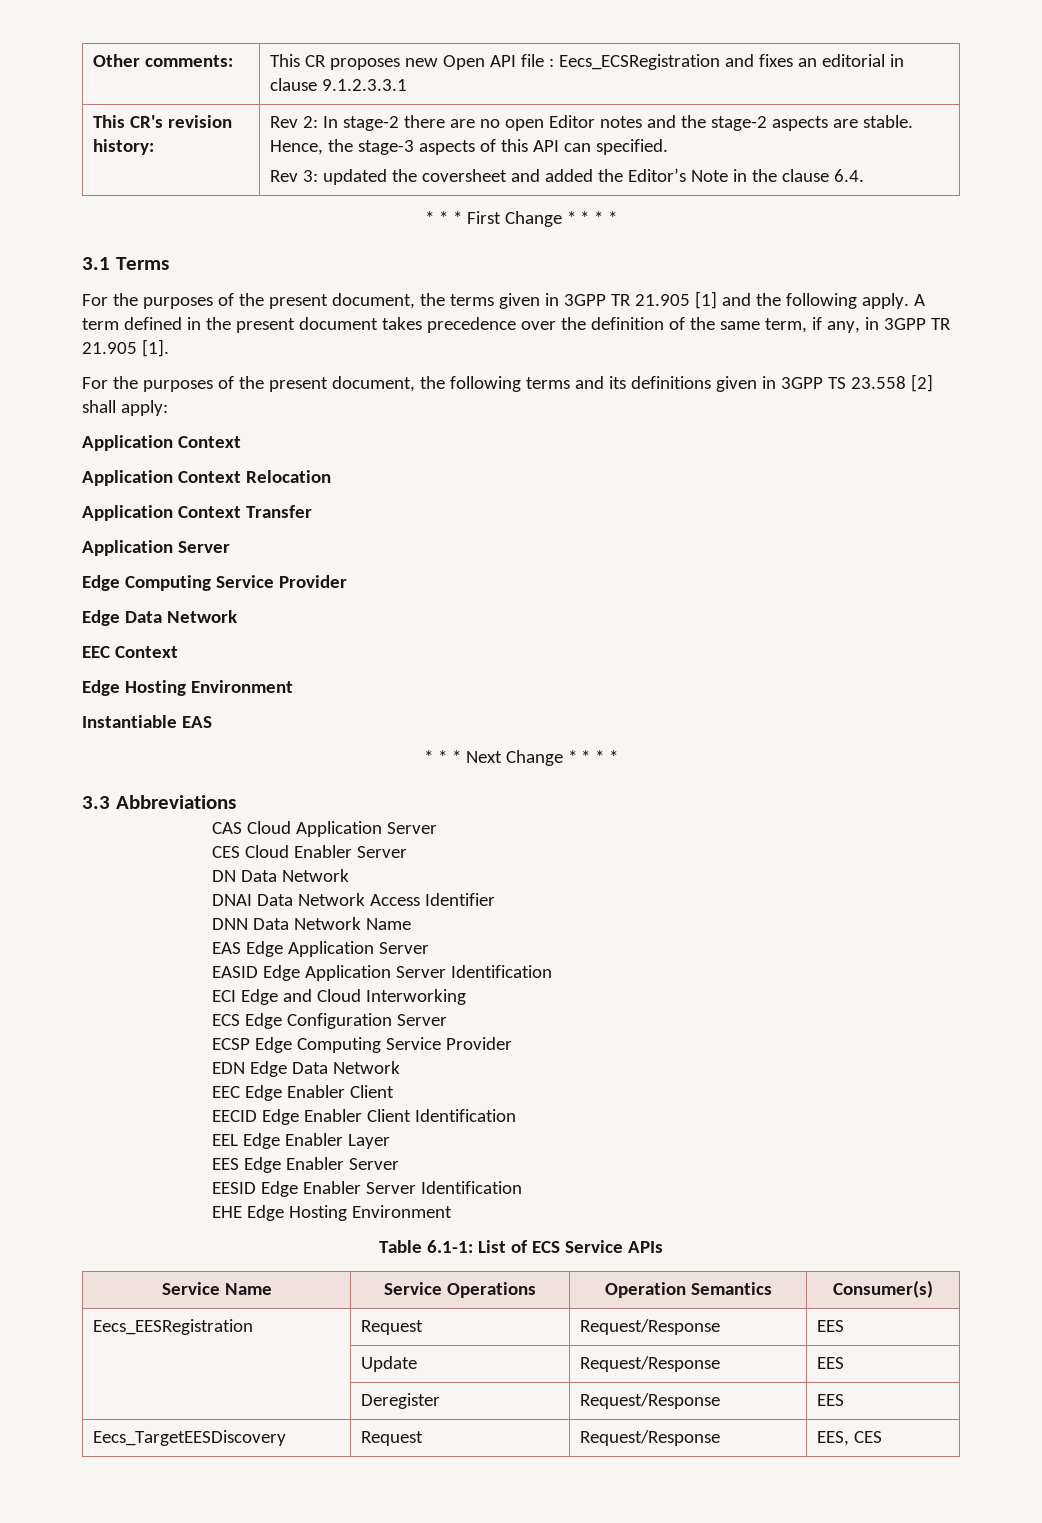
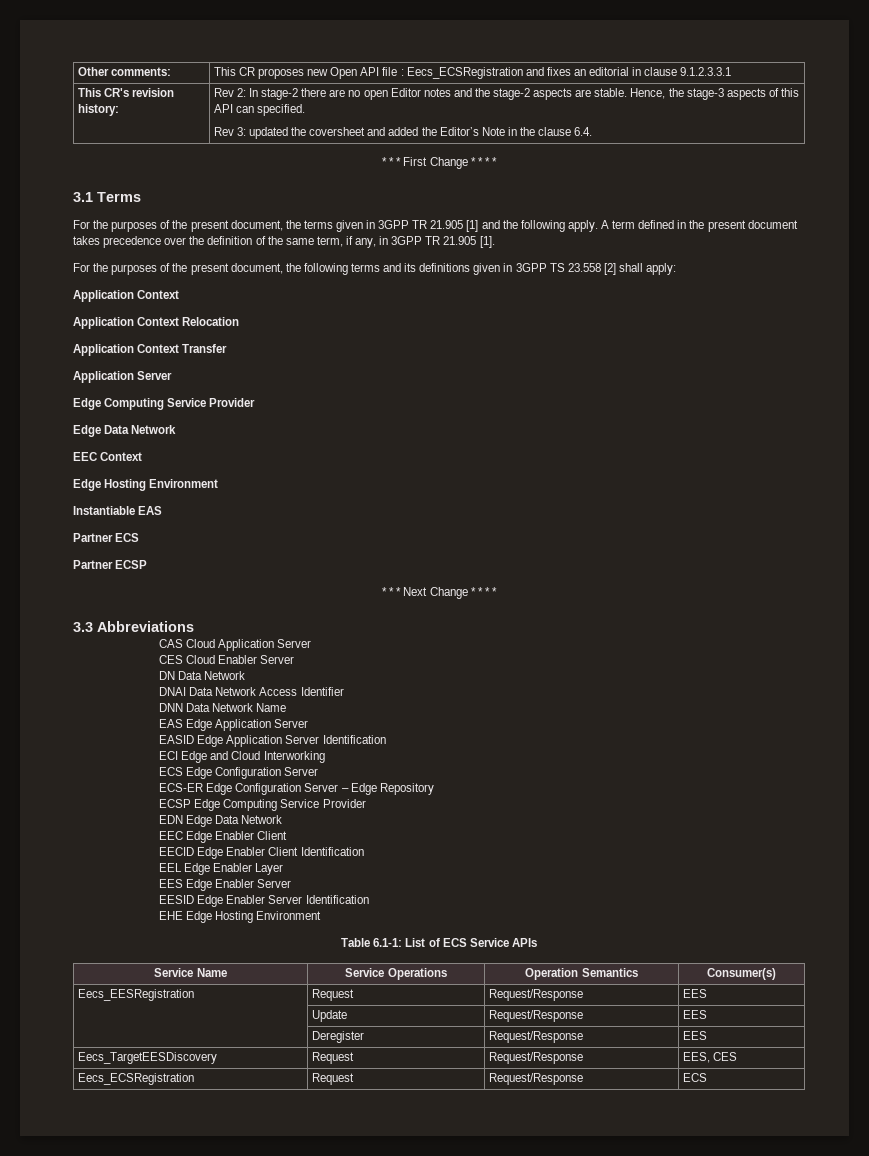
+ Partner ECS
+ Partner ECSP
+ ECS-ER Edge Configuration Server – Edge Repository
+ Eecs_ECSRegistration | Request | Request/Response | ECS

